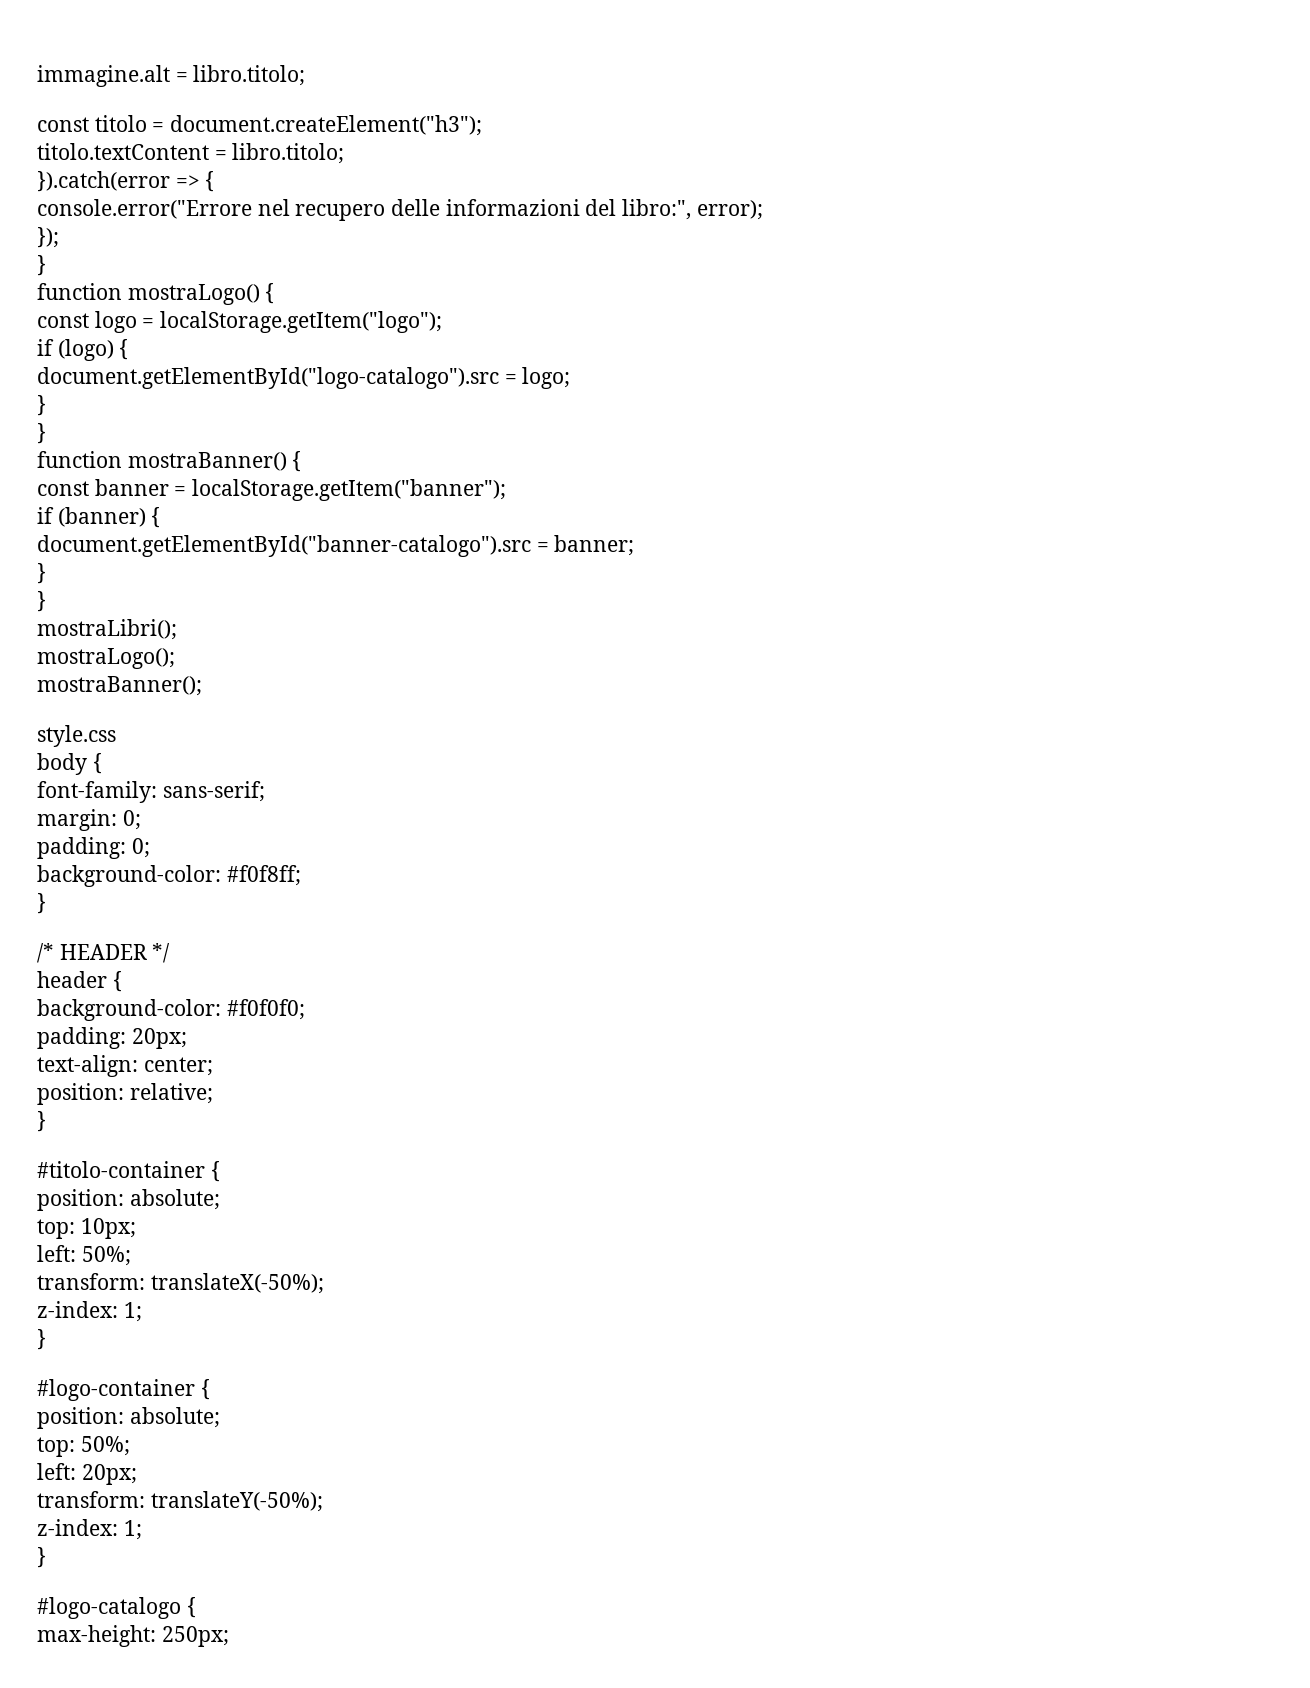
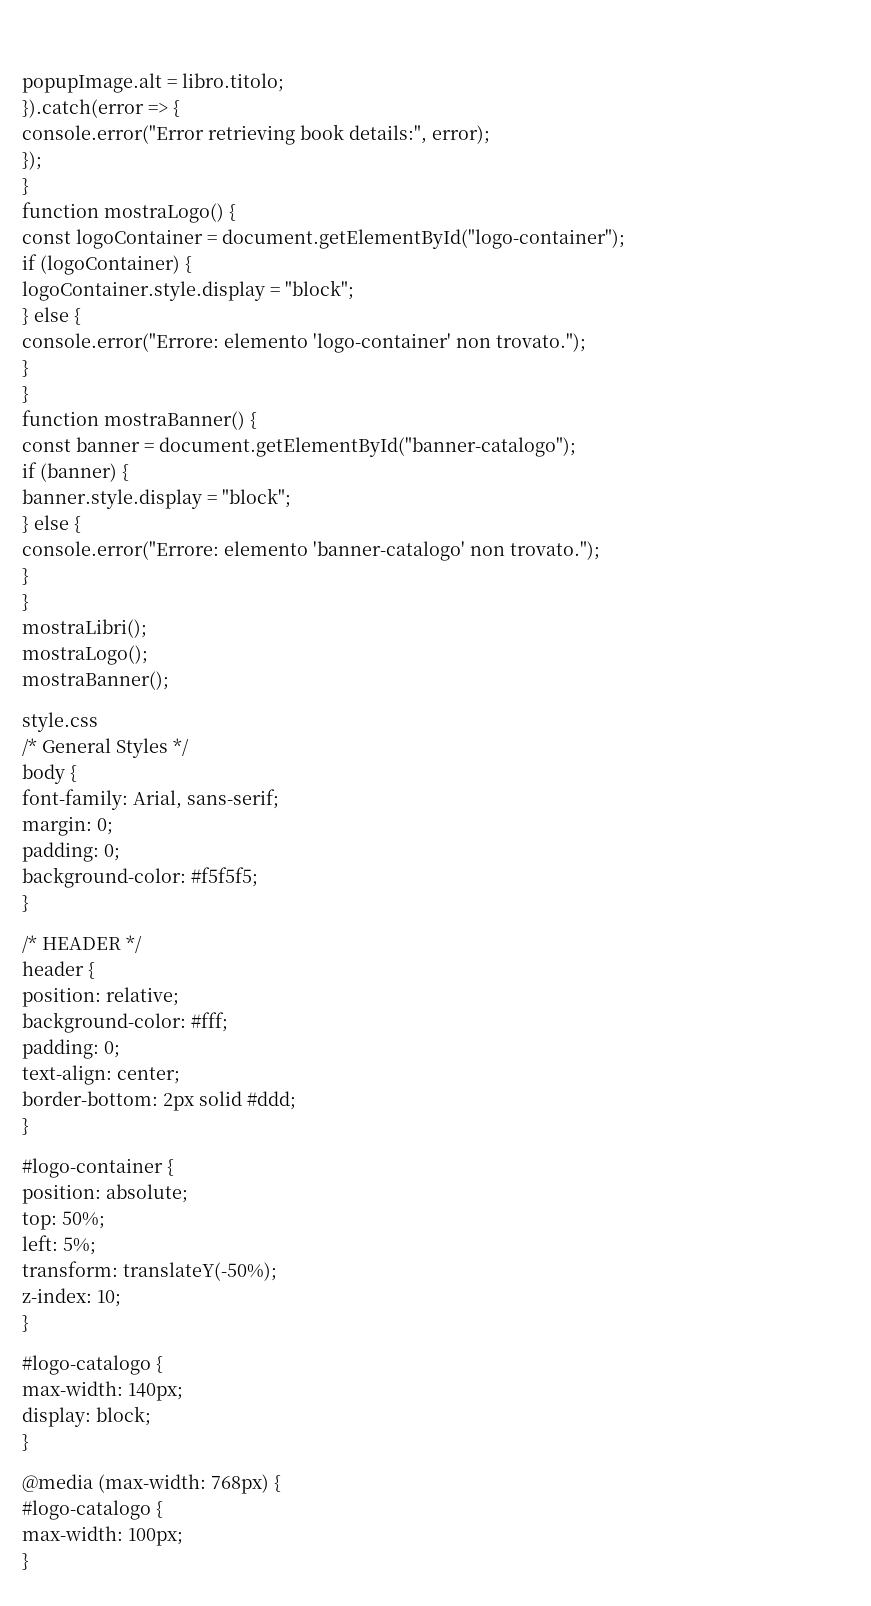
- immagine.alt = libro.titolo;
- const titolo = document.createElement("h3");
- titolo.textContent = libro.titolo;
+ popupImage.alt = libro.titolo;
- console.error("Errore nel recupero delle informazioni del libro:", error);
+ console.error("Error retrieving book details:", error);
- const logo = localStorage.getItem("logo");
- if (logo) {
- document.getElementById("logo-catalogo").src = logo;
+ const logoContainer = document.getElementById("logo-container");
+ if (logoContainer) {
+ logoContainer.style.display = "block";
+ } else {
+ console.error("Errore: elemento 'logo-container' non trovato.");
- const banner = localStorage.getItem("banner");
+ const banner = document.getElementById("banner-catalogo");
- document.getElementById("banner-catalogo").src = banner;
+ banner.style.display = "block";
+ } else {
+ console.error("Errore: elemento 'banner-catalogo' non trovato.");
+ /* General Styles */
- font-family: sans-serif;
+ font-family: Arial, sans-serif;
- background-color: #f0f8ff;
+ background-color: #f5f5f5;
- background-color: #f0f0f0;
- padding: 20px;
+ position: relative;
+ background-color: #fff;
+ padding: 0;
- position: relative;
- }
- #titolo-container {
- position: absolute;
- top: 10px;
- left: 50%;
- transform: translateX(-50%);
- z-index: 1;
+ border-bottom: 2px solid #ddd;
- left: 20px;
+ left: 5%;
  transform: translateY(-50%);
- z-index: 1;
+ z-index: 10;
- max-height: 250px;
+ max-width: 140px;
+ display: block;
+ }
+ @media (max-width: 768px) {
+ #logo-catalogo {
+ max-width: 100px;
+ }

